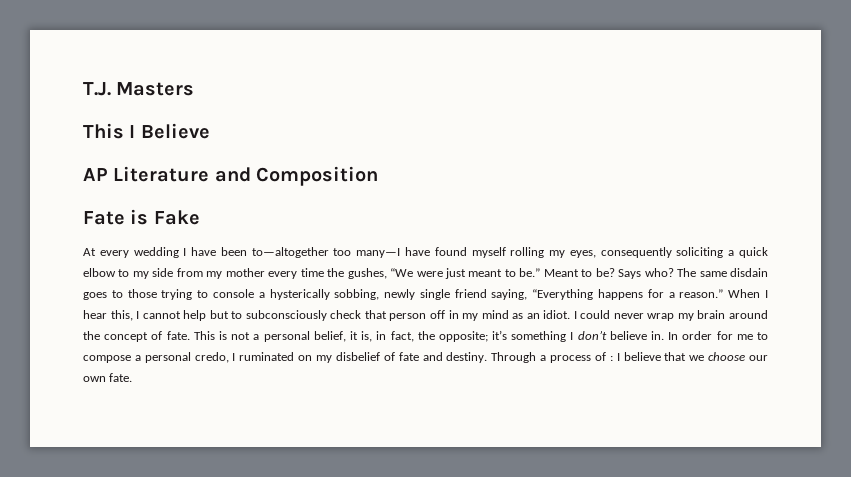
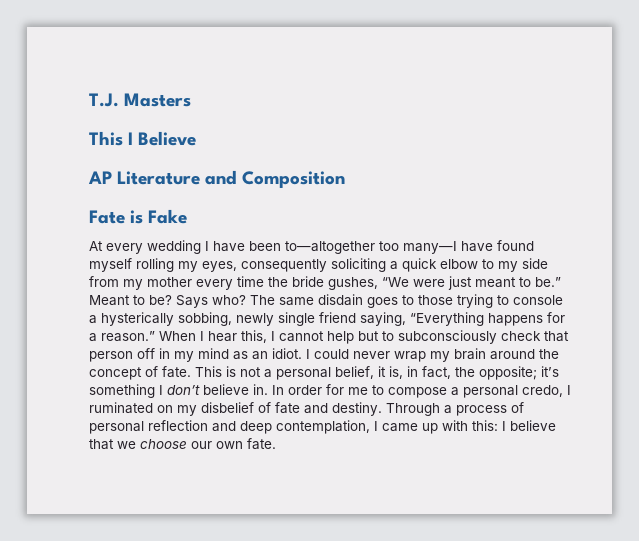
- At every wedding I have been to—altogether too many—I have found myself rolling my eyes, consequently soliciting a quick elbow to my side from my mother every time the gushes, “We were just meant to be.”
+ At every wedding I have been to—altogether too many—I have found myself rolling my eyes, consequently soliciting a quick elbow to my side from my mother every time the bride gushes, “We were just meant to be.”
- Through a process of : I believe that we choose our own fate.
+ Through a process of personal reflection and deep contemplation, I came up with this: I believe that we choose our own fate.

